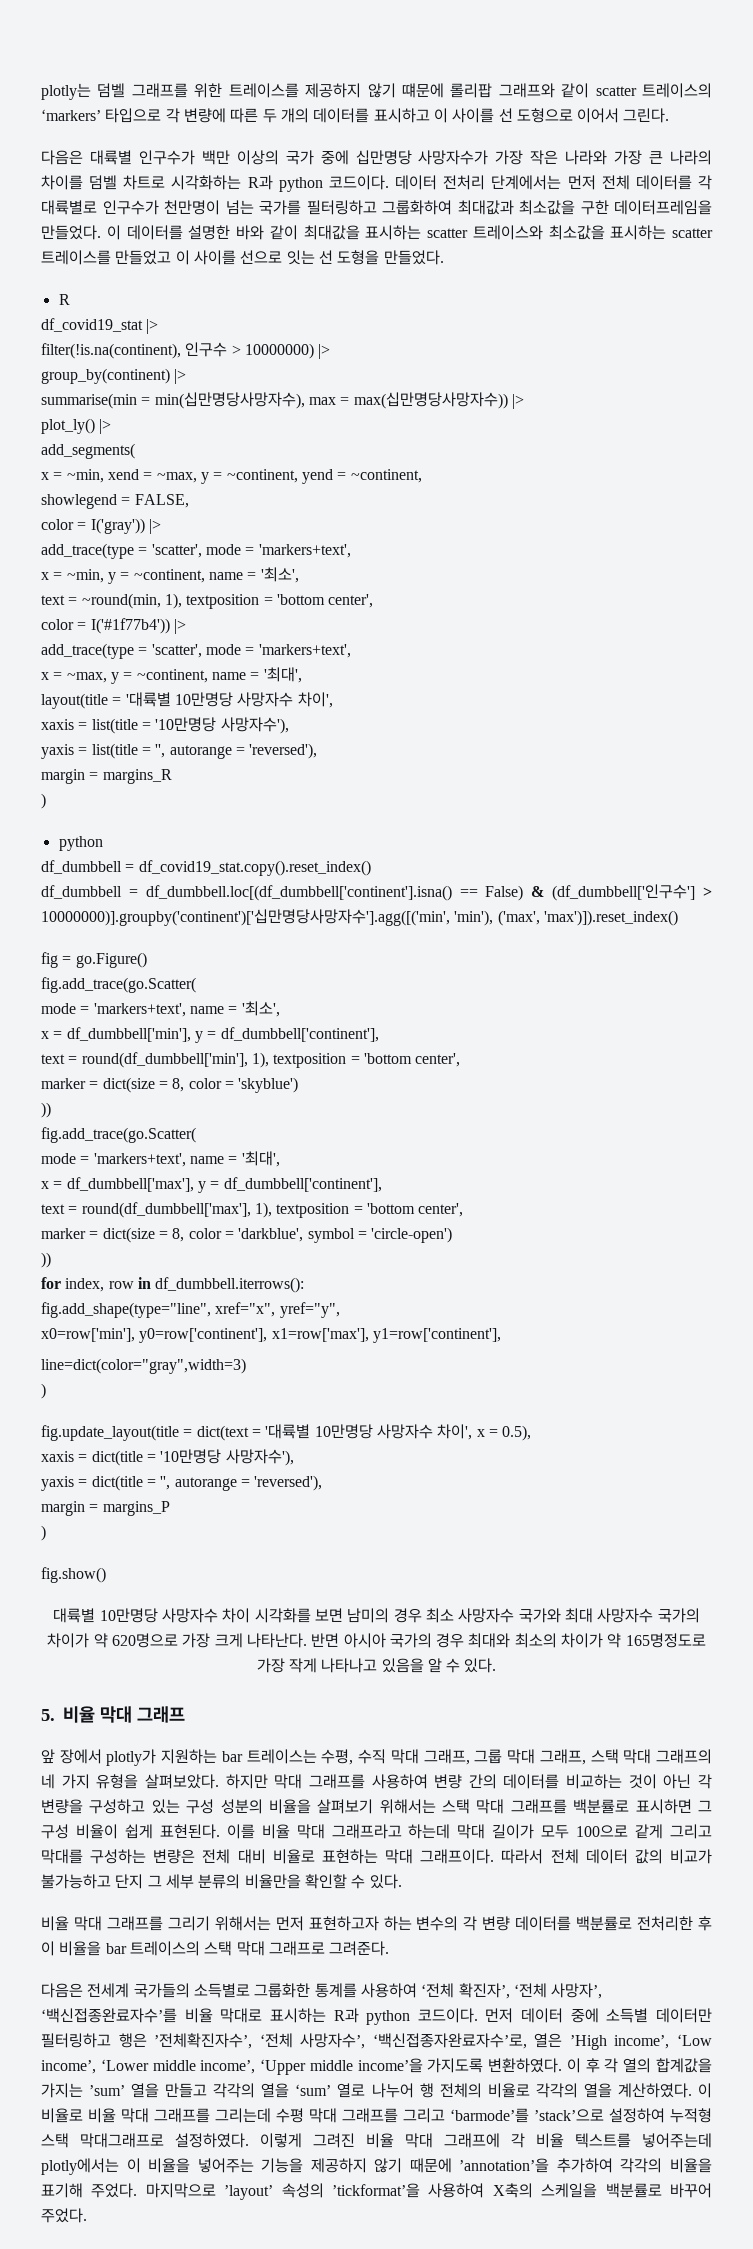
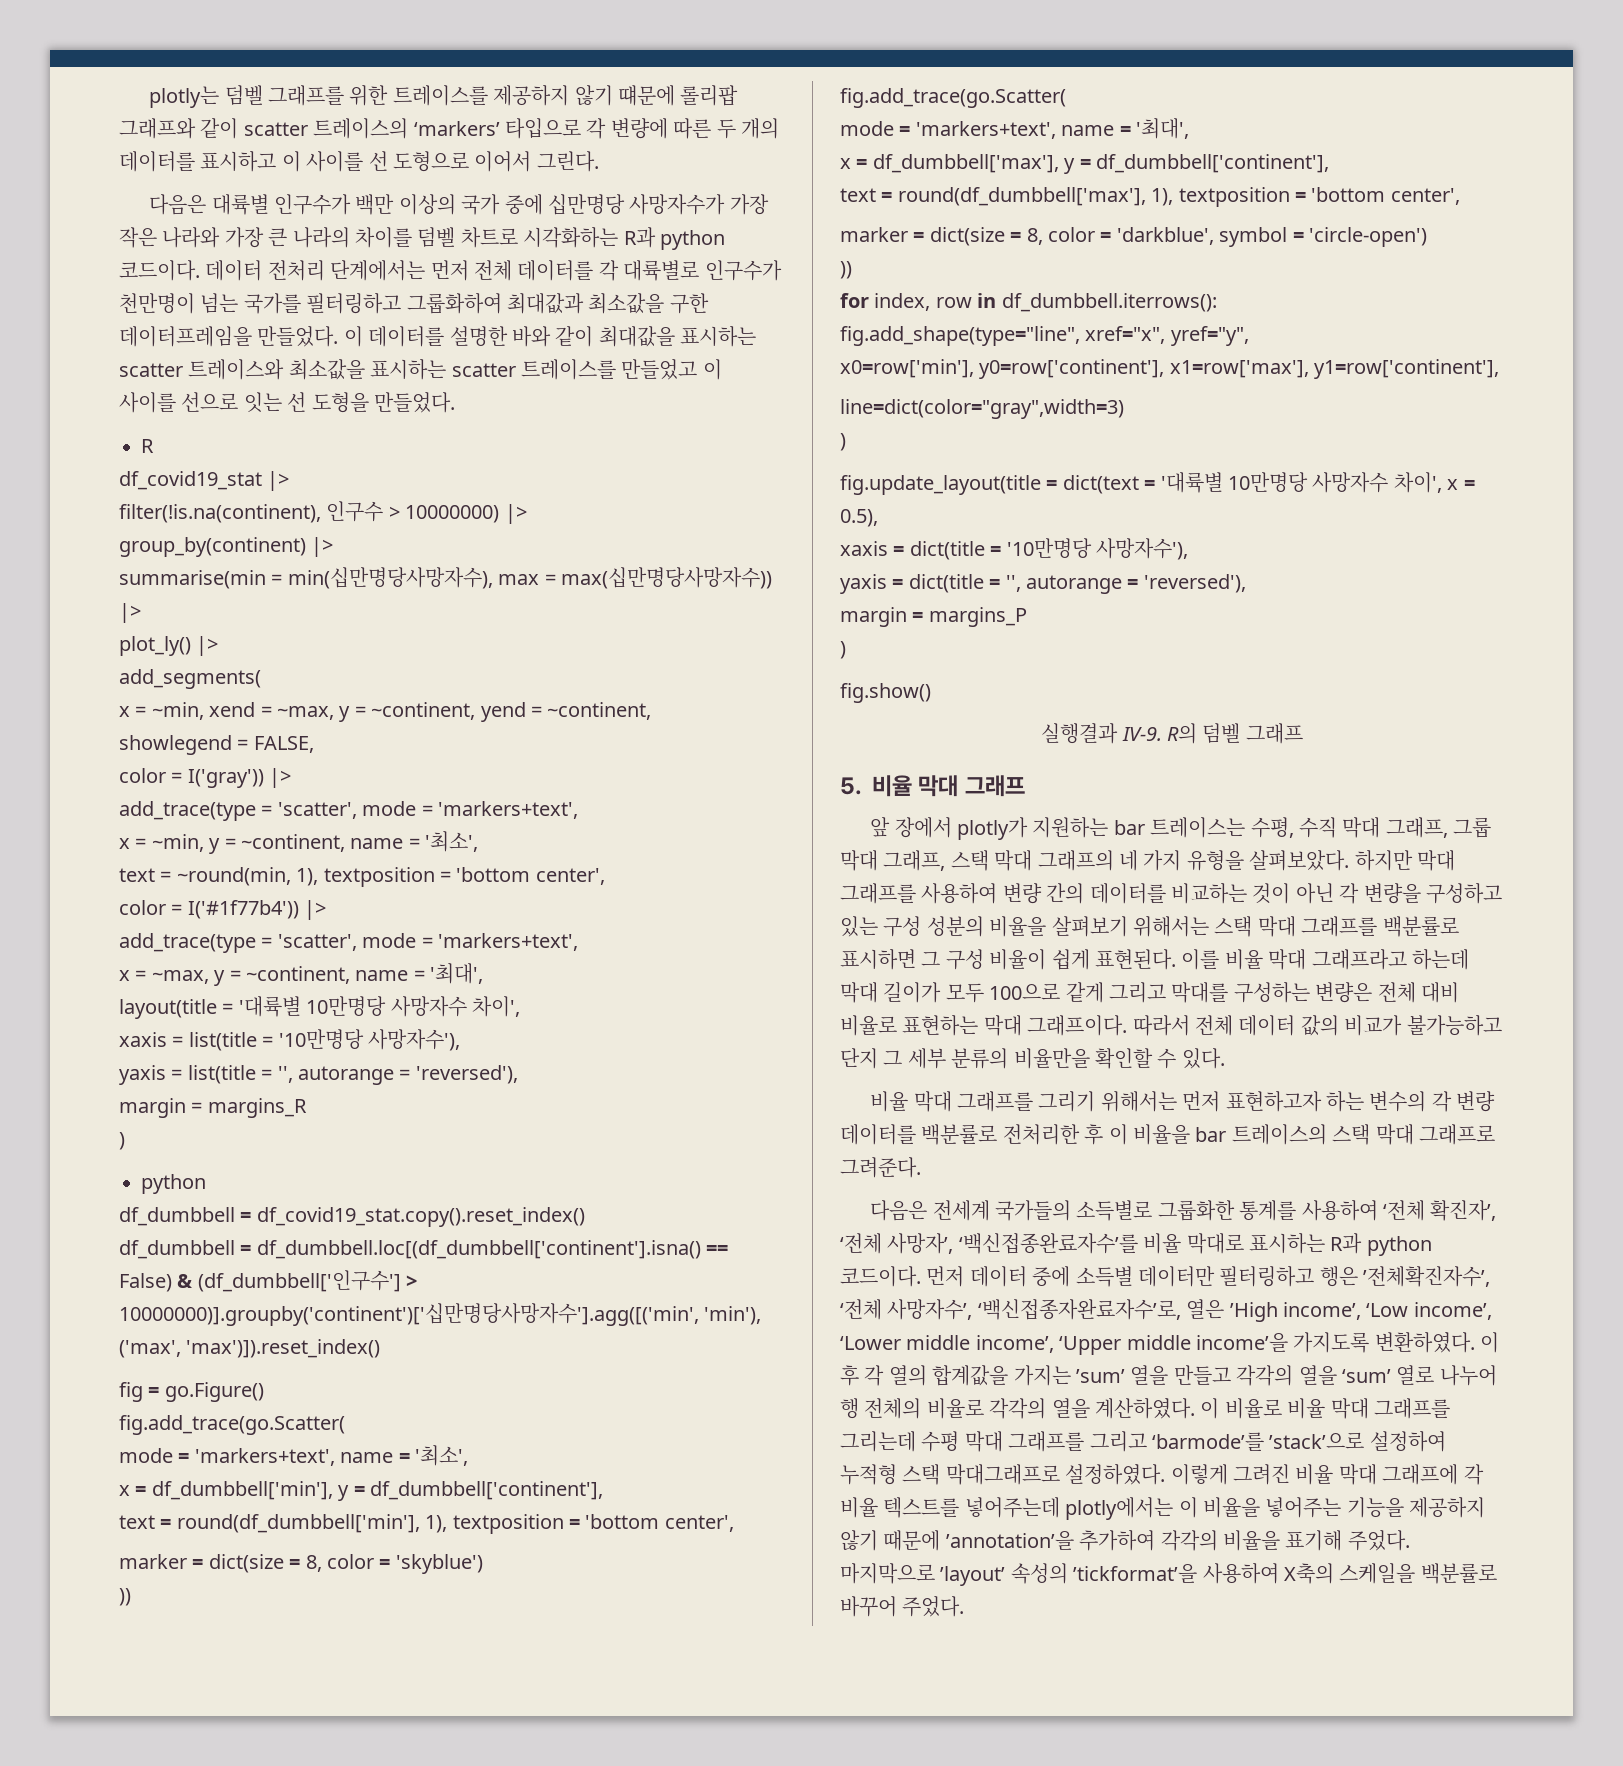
- 대륙별 10만명당 사망자수 차이 시각화를 보면 남미의 경우 최소 사망자수 국가와 최대 사망자수 국가의 차이가 약 620명으로 가장 크게 나타난다. 반면 아시아 국가의 경우 최대와 최소의 차이가 약 165명정도로 가장 작게 나타나고 있음을 알 수 있다.
+ 실행결과 IV-9. R의 덤벨 그래프

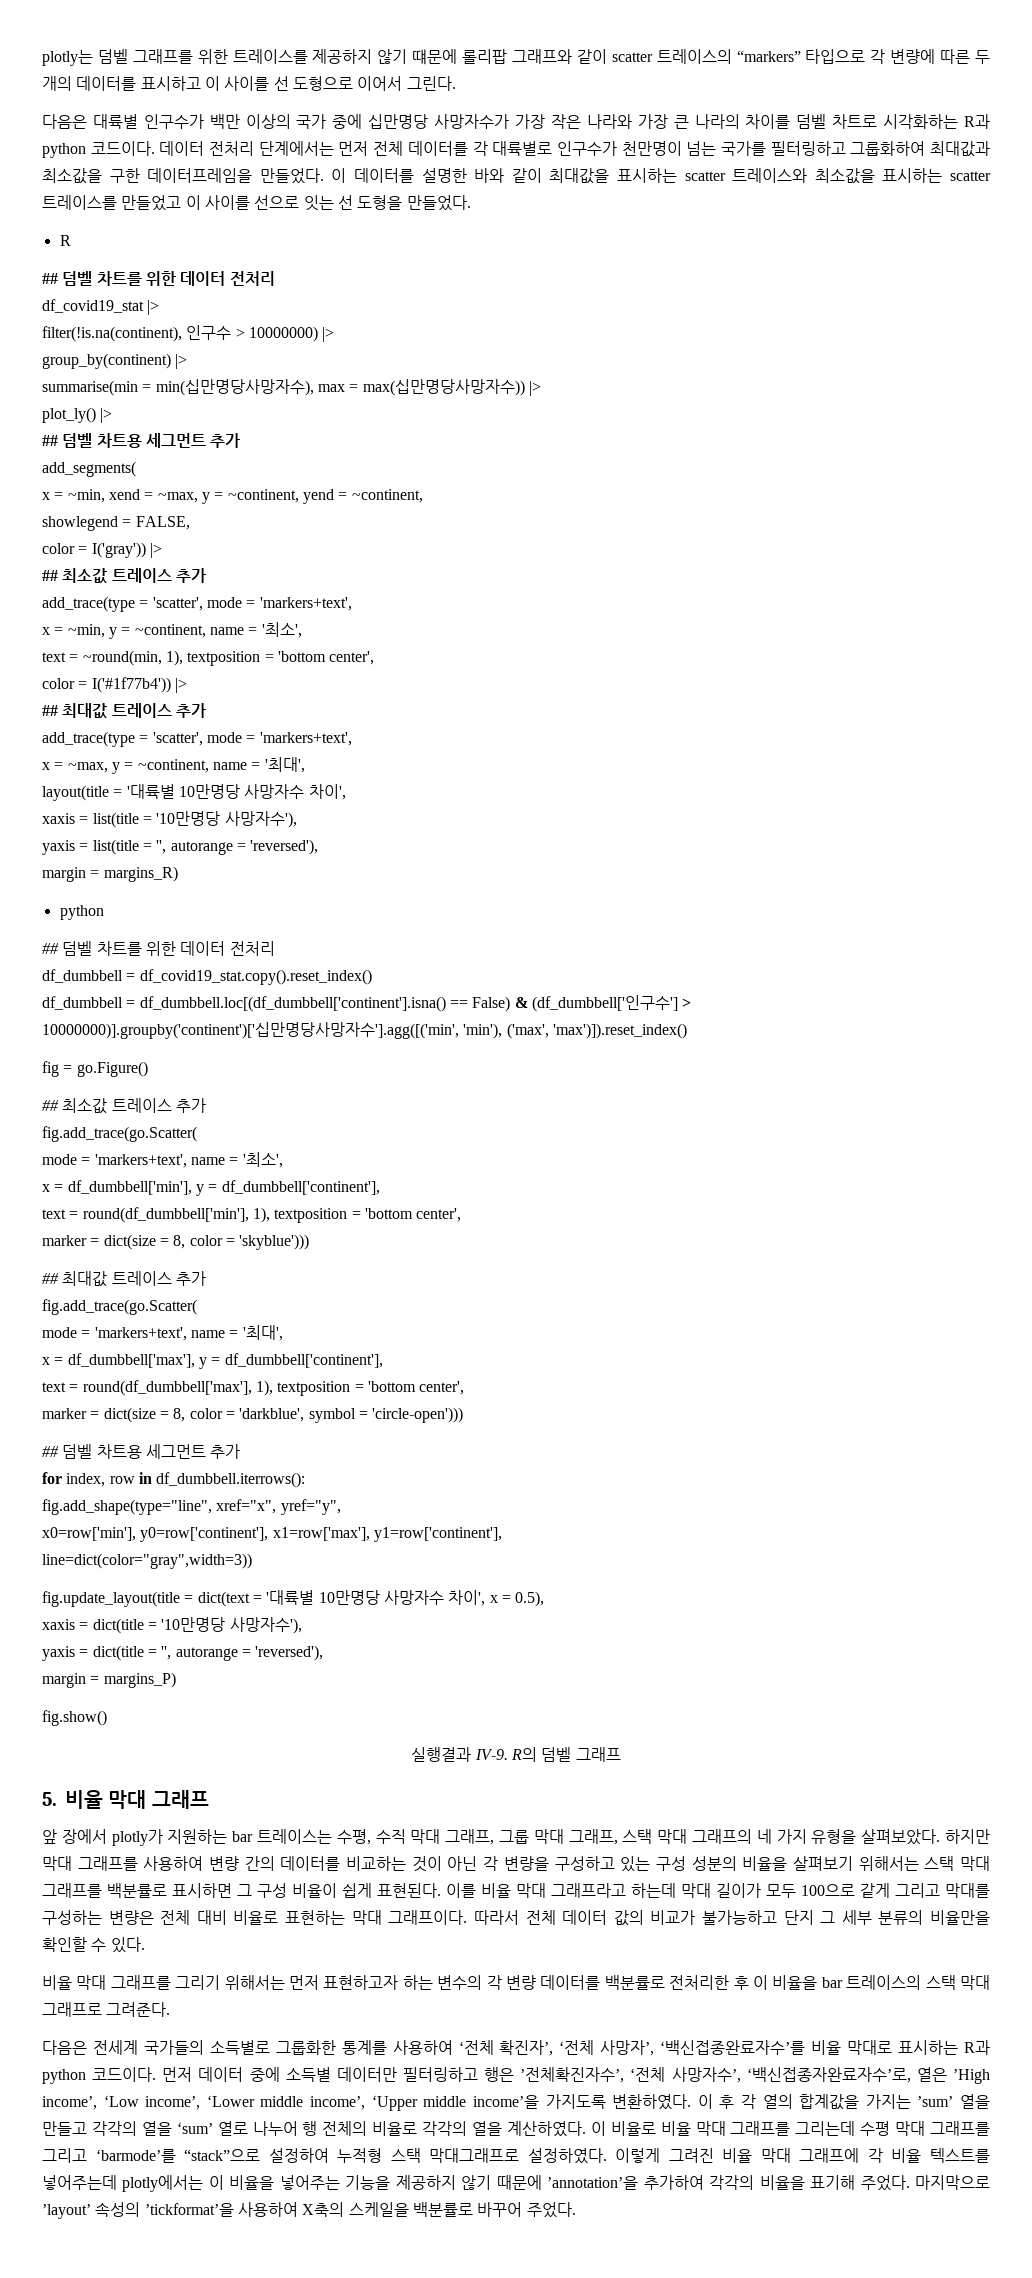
- plotly는 덤벨 그래프를 위한 트레이스를 제공하지 않기 떄문에 롤리팝 그래프와 같이 scatter 트레이스의 ‘markers’ 타입으로 각 변량에 따른 두 개의 데이터를 표시하고 이 사이를 선 도형으로 이어서 그린다.
+ plotly는 덤벨 그래프를 위한 트레이스를 제공하지 않기 떄문에 롤리팝 그래프와 같이 scatter 트레이스의 “markers” 타입으로 각 변량에 따른 두 개의 데이터를 표시하고 이 사이를 선 도형으로 이어서 그린다.
  R
+ ## 덤벨 차트를 위한 데이터 전처리
  plot_ly() |>
+ ## 덤벨 차트용 세그먼트 추가
  color = I('gray')) |>
+ ## 최소값 트레이스 추가
  color = I('#1f77b4')) |>
+ ## 최대값 트레이스 추가
- margin = margins_R
- )
+ margin = margins_R)
  python
+ ## 덤벨 차트를 위한 데이터 전처리
  fig = go.Figure()
+ ## 최소값 트레이스 추가
- marker = dict(size = 8, color = 'skyblue')
- ))
+ marker = dict(size = 8, color = 'skyblue')))
+ ## 최대값 트레이스 추가
- marker = dict(size = 8, color = 'darkblue', symbol = 'circle-open')
- ))
+ marker = dict(size = 8, color = 'darkblue', symbol = 'circle-open')))
+ ## 덤벨 차트용 세그먼트 추가
- line=dict(color="gray",width=3)
- )
+ line=dict(color="gray",width=3))
- margin = margins_P
- )
+ margin = margins_P)
- 이 비율로 비율 막대 그래프를 그리는데 수평 막대 그래프를 그리고 ‘barmode’를 ’stack’으로 설정하여 누적형 스택 막대그래프로 설정하였다.
+ 이 비율로 비율 막대 그래프를 그리는데 수평 막대 그래프를 그리고 ‘barmode’를 “stack”으로 설정하여 누적형 스택 막대그래프로 설정하였다.

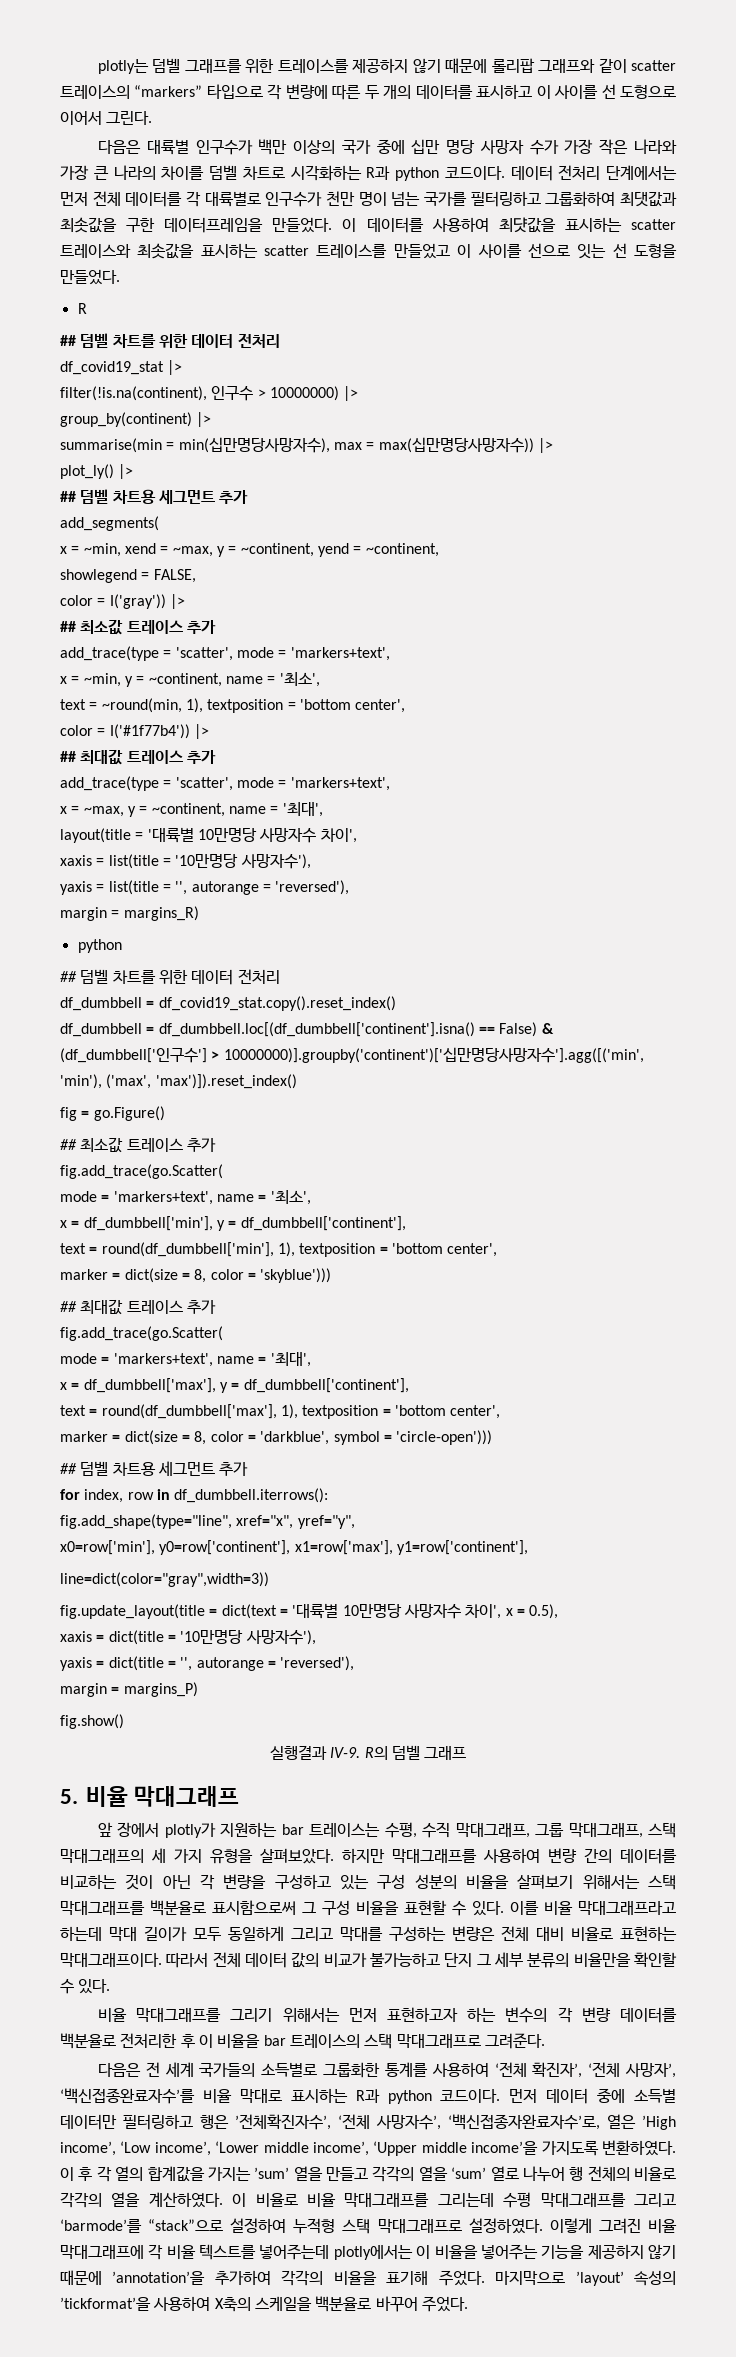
- plotly는 덤벨 그래프를 위한 트레이스를 제공하지 않기 떄문에 롤리팝 그래프와 같이 scatter 트레이스의 “markers” 타입으로 각 변량에 따른 두 개의 데이터를 표시하고 이 사이를 선 도형으로 이어서 그린다.
+ plotly는 덤벨 그래프를 위한 트레이스를 제공하지 않기 때문에 롤리팝 그래프와 같이 scatter 트레이스의 “markers” 타입으로 각 변량에 따른 두 개의 데이터를 표시하고 이 사이를 선 도형으로 이어서 그린다.
- 다음은 대륙별 인구수가 백만 이상의 국가 중에 십만명당 사망자수가 가장 작은 나라와 가장 큰 나라의 차이를 덤벨 차트로 시각화하는 R과 python 코드이다.
+ 다음은 대륙별 인구수가 백만 이상의 국가 중에 십만 명당 사망자 수가 가장 작은 나라와 가장 큰 나라의 차이를 덤벨 차트로 시각화하는 R과 python 코드이다.
- 데이터 전처리 단계에서는 먼저 전체 데이터를 각 대륙별로 인구수가 천만명이 넘는 국가를 필터링하고 그룹화하여 최대값과 최소값을 구한 데이터프레임을 만들었다.
+ 데이터 전처리 단계에서는 먼저 전체 데이터를 각 대륙별로 인구수가 천만 명이 넘는 국가를 필터링하고 그룹화하여 최댓값과 최솟값을 구한 데이터프레임을 만들었다.
- 이 데이터를 설명한 바와 같이 최대값을 표시하는 scatter 트레이스와 최소값을 표시하는 scatter 트레이스를 만들었고 이 사이를 선으로 잇는 선 도형을 만들었다.
+ 이 데이터를 사용하여 최댯값을 표시하는 scatter 트레이스와 최솟값을 표시하는 scatter 트레이스를 만들었고 이 사이를 선으로 잇는 선 도형을 만들었다.
- 5. 비율 막대 그래프
+ 5. 비율 막대그래프
- 앞 장에서 plotly가 지원하는 bar 트레이스는 수평, 수직 막대 그래프, 그룹 막대 그래프, 스택 막대 그래프의 네 가지 유형을 살펴보았다.
+ 앞 장에서 plotly가 지원하는 bar 트레이스는 수평, 수직 막대그래프, 그룹 막대그래프, 스택 막대그래프의 세 가지 유형을 살펴보았다.
- 하지만 막대 그래프를 사용하여 변량 간의 데이터를 비교하는 것이 아닌 각 변량을 구성하고 있는 구성 성분의 비율을 살펴보기 위해서는 스택 막대 그래프를 백분률로 표시하면 그 구성 비율이 쉽게 표현된다. 이를 비율 막대 그래프라고 하는데 막대 길이가 모두 100으로 같게 그리고 막대를 구성하는 변량은 전체 대비 비율로 표현하는 막대 그래프이다.
+ 하지만 막대그래프를 사용하여 변량 간의 데이터를 비교하는 것이 아닌 각 변량을 구성하고 있는 구성 성분의 비율을 살펴보기 위해서는 스택 막대그래프를 백분율로 표시함으로써 그 구성 비율을 표현할 수 있다. 이를 비율 막대그래프라고 하는데 막대 길이가 모두 동일하게 그리고 막대를 구성하는 변량은 전체 대비 비율로 표현하는 막대그래프이다.
- 비율 막대 그래프를 그리기 위해서는 먼저 표현하고자 하는 변수의 각 변량 데이터를 백분률로 전처리한 후 이 비율을 bar 트레이스의 스택 막대 그래프로 그려준다.
+ 비율 막대그래프를 그리기 위해서는 먼저 표현하고자 하는 변수의 각 변량 데이터를 백분율로 전처리한 후 이 비율을 bar 트레이스의 스택 막대그래프로 그려준다.
- 다음은 전세계 국가들의 소득별로 그룹화한 통계를 사용하여 ‘전체 확진자’, ‘전체 사망자’, ‘백신접종완료자수’를 비율 막대로 표시하는 R과 python 코드이다.
+ 다음은 전 세계 국가들의 소득별로 그룹화한 통계를 사용하여 ‘전체 확진자’, ‘전체 사망자’, ‘백신접종완료자수’를 비율 막대로 표시하는 R과 python 코드이다.
- 이 비율로 비율 막대 그래프를 그리는데 수평 막대 그래프를 그리고 ‘barmode’를 “stack”으로 설정하여 누적형 스택 막대그래프로 설정하였다.
+ 이 비율로 비율 막대그래프를 그리는데 수평 막대그래프를 그리고 ‘barmode’를 “stack”으로 설정하여 누적형 스택 막대그래프로 설정하였다.
- 이렇게 그려진 비율 막대 그래프에 각 비율 텍스트를 넣어주는데 plotly에서는 이 비율을 넣어주는 기능을 제공하지 않기 때문에 ’annotation’을 추가하여 각각의 비율을 표기해 주었다.
+ 이렇게 그려진 비율 막대그래프에 각 비율 텍스트를 넣어주는데 plotly에서는 이 비율을 넣어주는 기능을 제공하지 않기 때문에 ’annotation’을 추가하여 각각의 비율을 표기해 주었다.
- 마지막으로 ’layout’ 속성의 ’tickformat’을 사용하여 X축의 스케일을 백분률로 바꾸어 주었다.
+ 마지막으로 ’layout’ 속성의 ’tickformat’을 사용하여 X축의 스케일을 백분율로 바꾸어 주었다.

